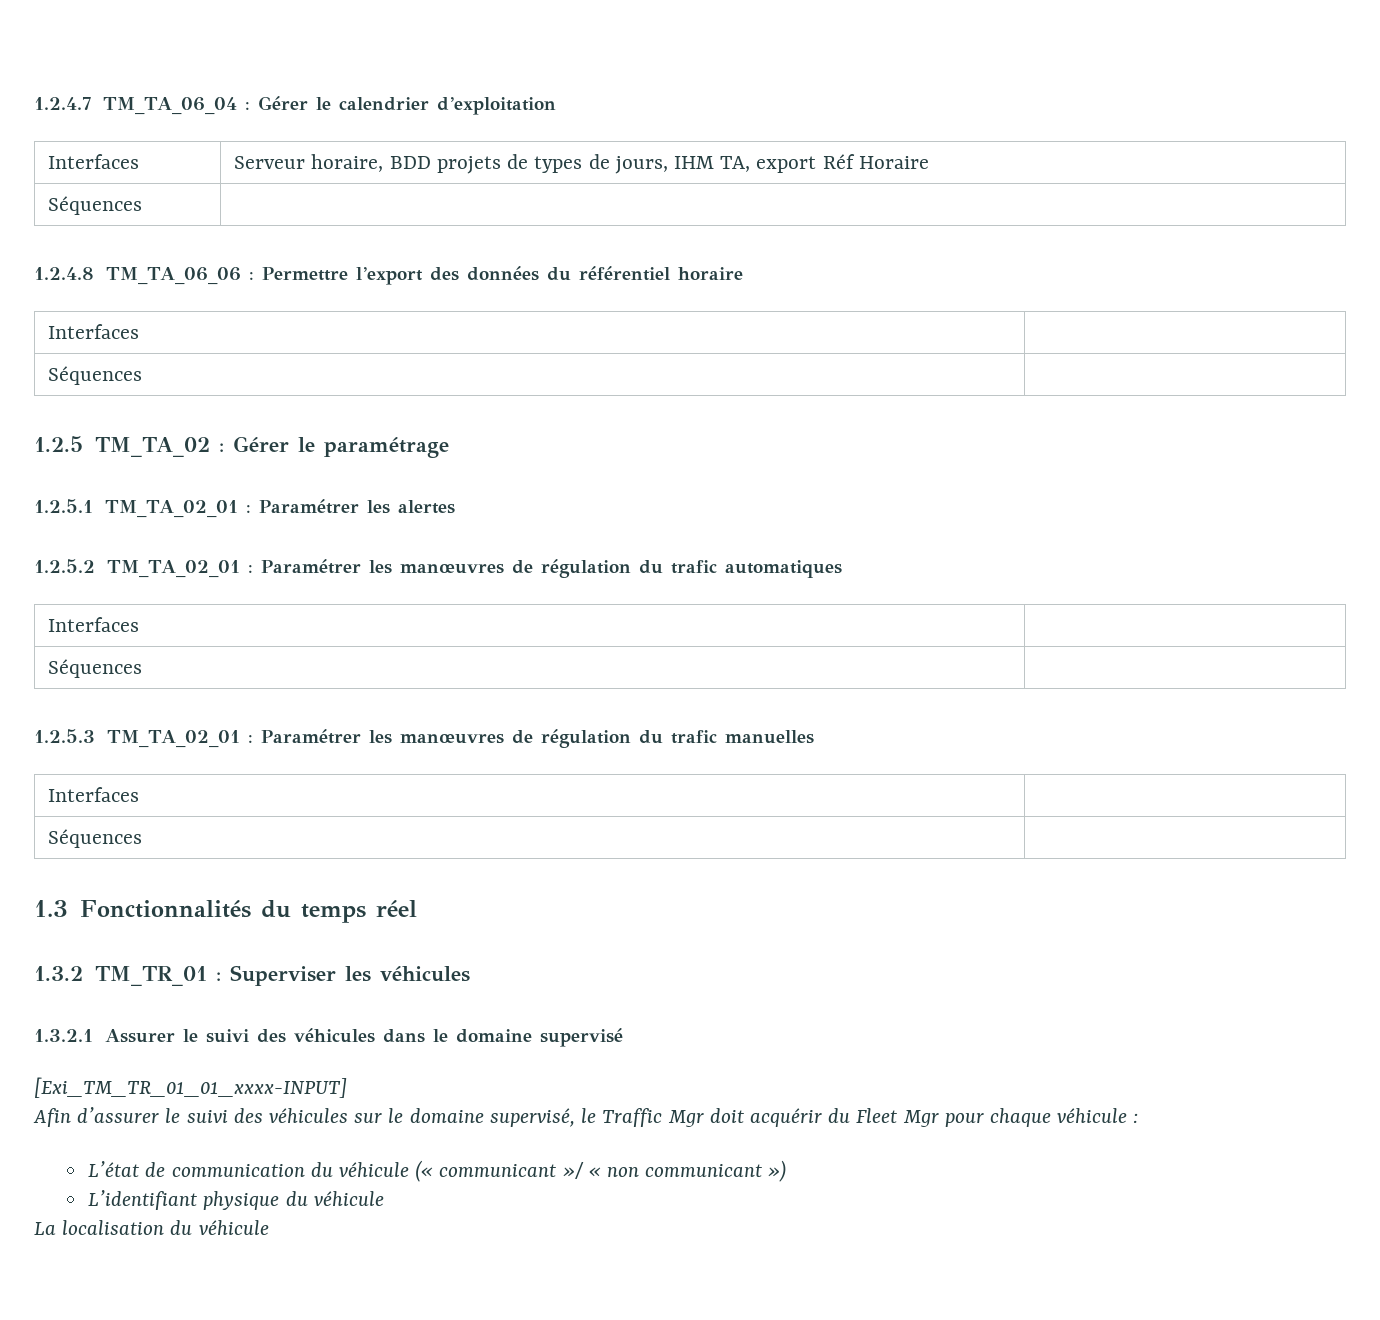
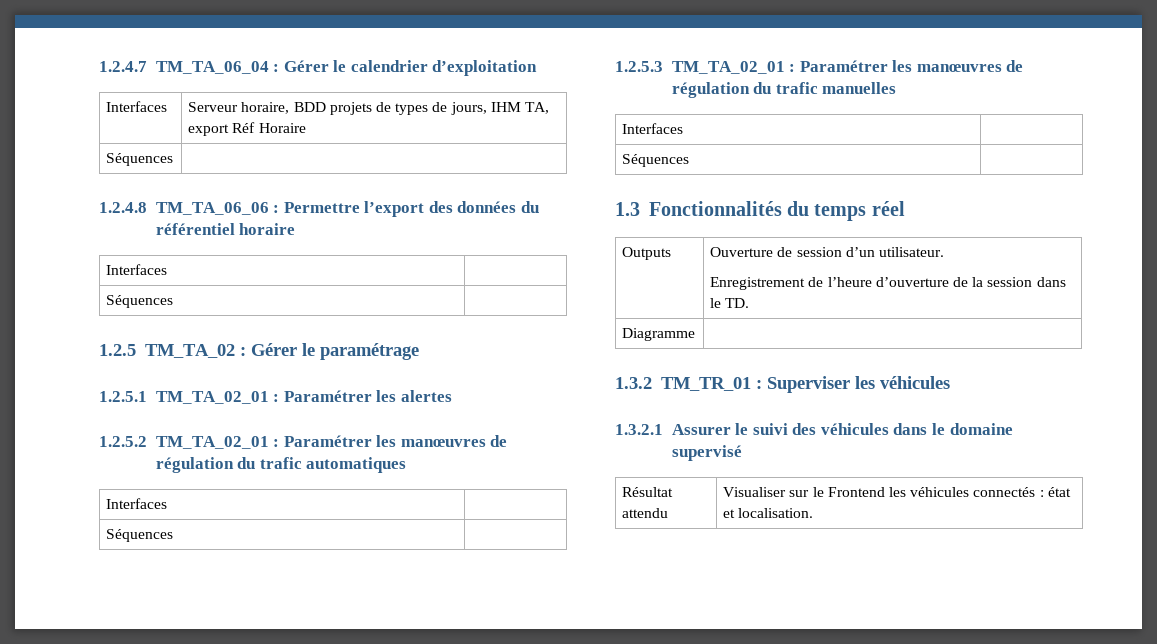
+ Outputs | Ouverture de session d’un utilisateur.
+ Enregistrement de l’heure d’ouverture de la session dans le TD.
+ Diagramme |
- [Exi_TM_TR_01_01_xxxx-INPUT]
- Afin d’assurer le suivi des véhicules sur le domaine supervisé, le Traffic Mgr doit acquérir du Fleet Mgr pour chaque véhicule :
- L’état de communication du véhicule (« communicant »/ « non communicant »)
- L’identifiant physique du véhicule
- La localisation du véhicule
+ Résultat attendu | Visualiser sur le Frontend les véhicules connectés : état et localisation.

